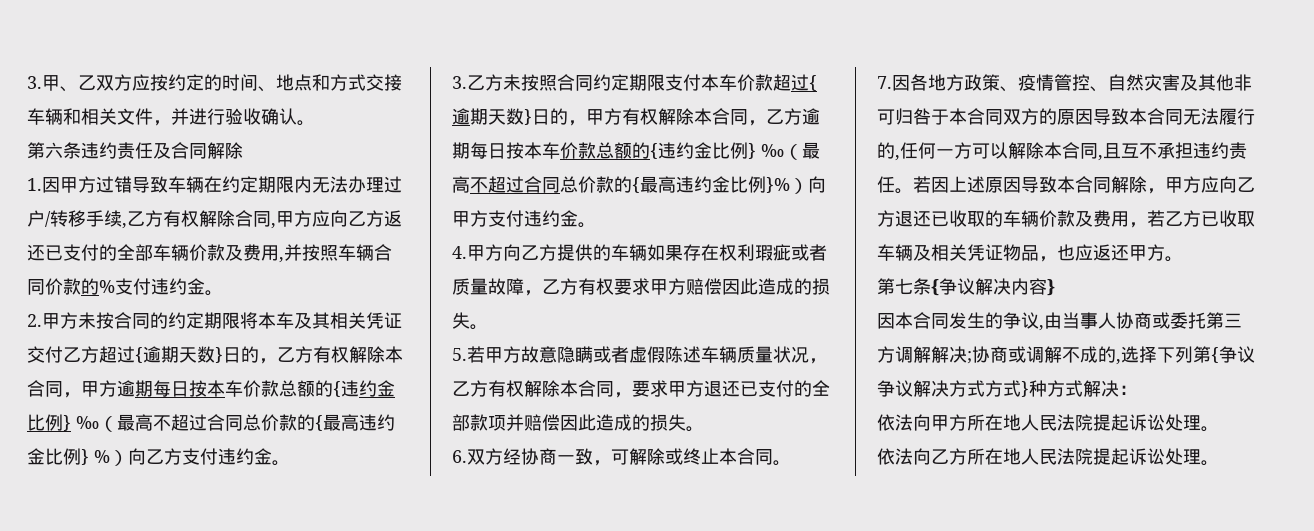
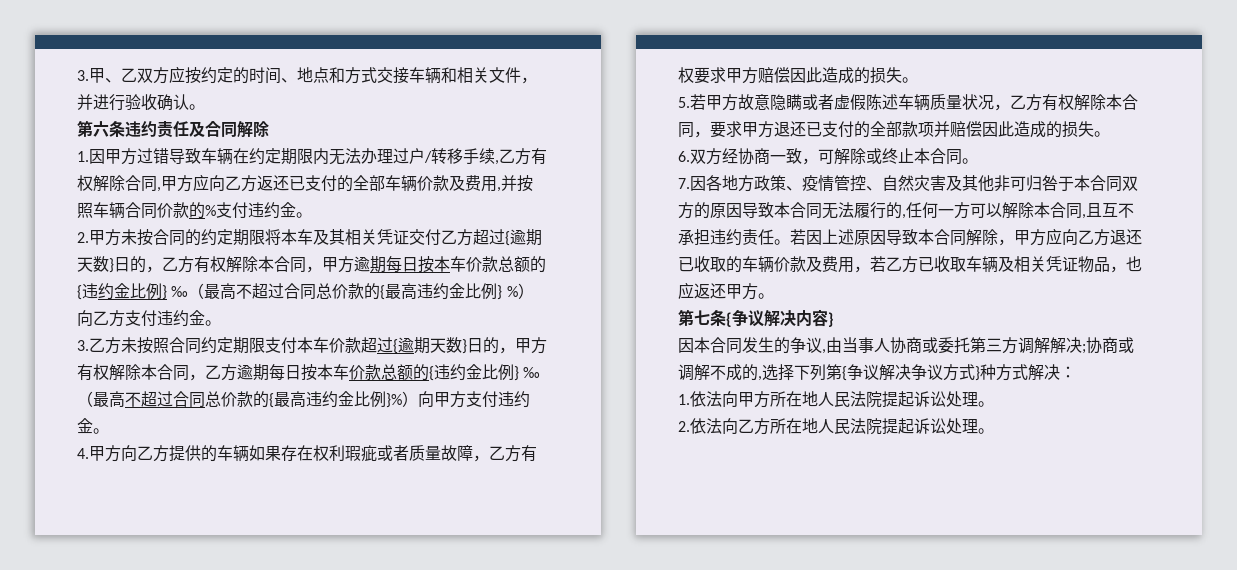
- 因本合同发生的争议,由当事人协商或委托第三方调解解决;协商或调解不成的,选择下列第{争议争议解决方式方式}种方式解决：
+ 因本合同发生的争议,由当事人协商或委托第三方调解解决;协商或调解不成的,选择下列第{争议解决争议方式}种方式解决：
- 依法向甲方所在地人民法院提起诉讼处理。
+ 1.依法向甲方所在地人民法院提起诉讼处理。
- 依法向乙方所在地人民法院提起诉讼处理。
+ 2.依法向乙方所在地人民法院提起诉讼处理。

